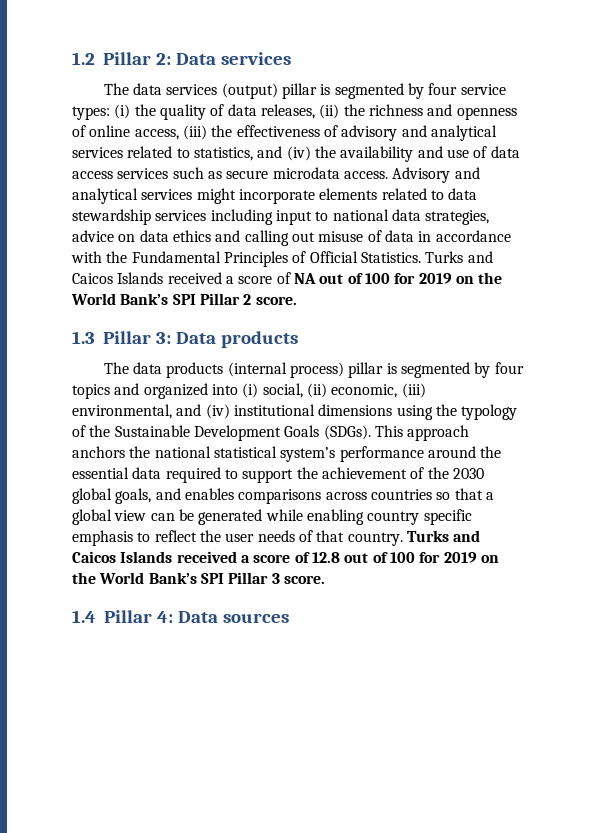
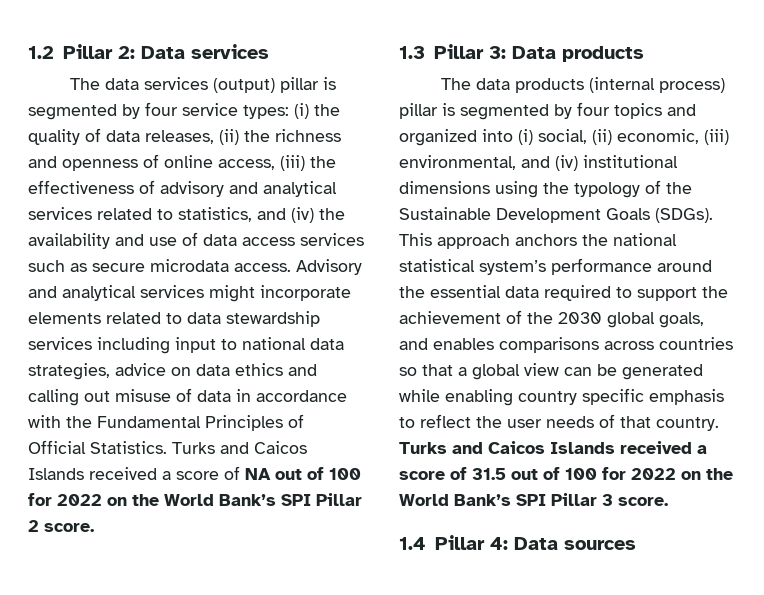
- Turks and Caicos Islands received a score of NA out of 100 for 2019 on the World Bank’s SPI Pillar 2 score.
+ Turks and Caicos Islands received a score of NA out of 100 for 2022 on the World Bank’s SPI Pillar 2 score.
- Turks and Caicos Islands received a score of 12.8 out of 100 for 2019 on the World Bank’s SPI Pillar 3 score.
+ Turks and Caicos Islands received a score of 31.5 out of 100 for 2022 on the World Bank’s SPI Pillar 3 score.

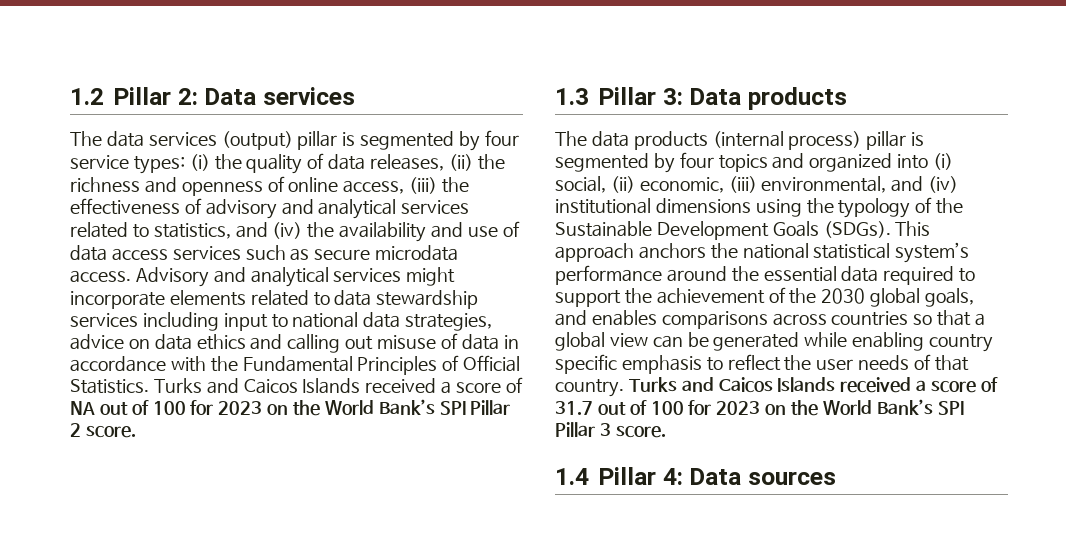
- Turks and Caicos Islands received a score of NA out of 100 for 2022 on the World Bank’s SPI Pillar 2 score.
+ Turks and Caicos Islands received a score of NA out of 100 for 2023 on the World Bank’s SPI Pillar 2 score.
- Turks and Caicos Islands received a score of 31.5 out of 100 for 2022 on the World Bank’s SPI Pillar 3 score.
+ Turks and Caicos Islands received a score of 31.7 out of 100 for 2023 on the World Bank’s SPI Pillar 3 score.

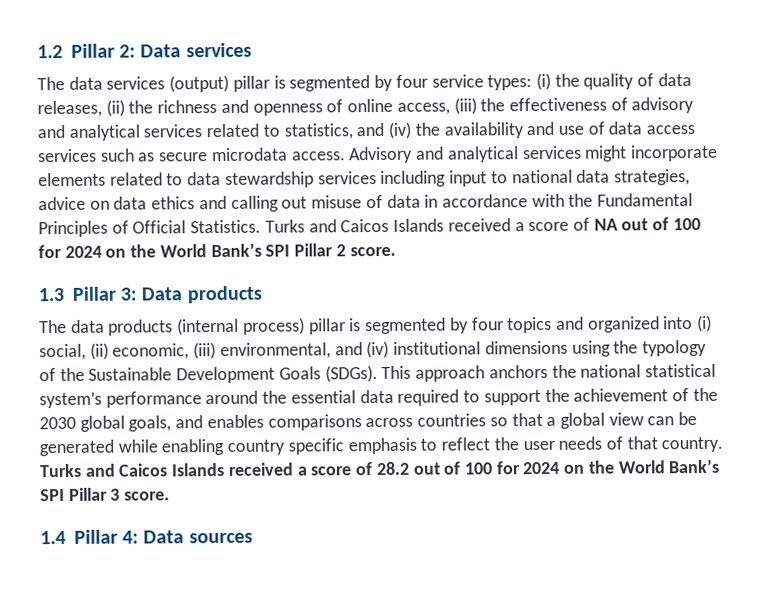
- Turks and Caicos Islands received a score of NA out of 100 for 2023 on the World Bank’s SPI Pillar 2 score.
+ Turks and Caicos Islands received a score of NA out of 100 for 2024 on the World Bank’s SPI Pillar 2 score.
- Turks and Caicos Islands received a score of 31.7 out of 100 for 2023 on the World Bank’s SPI Pillar 3 score.
+ Turks and Caicos Islands received a score of 28.2 out of 100 for 2024 on the World Bank’s SPI Pillar 3 score.

